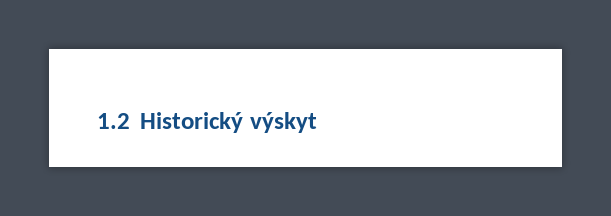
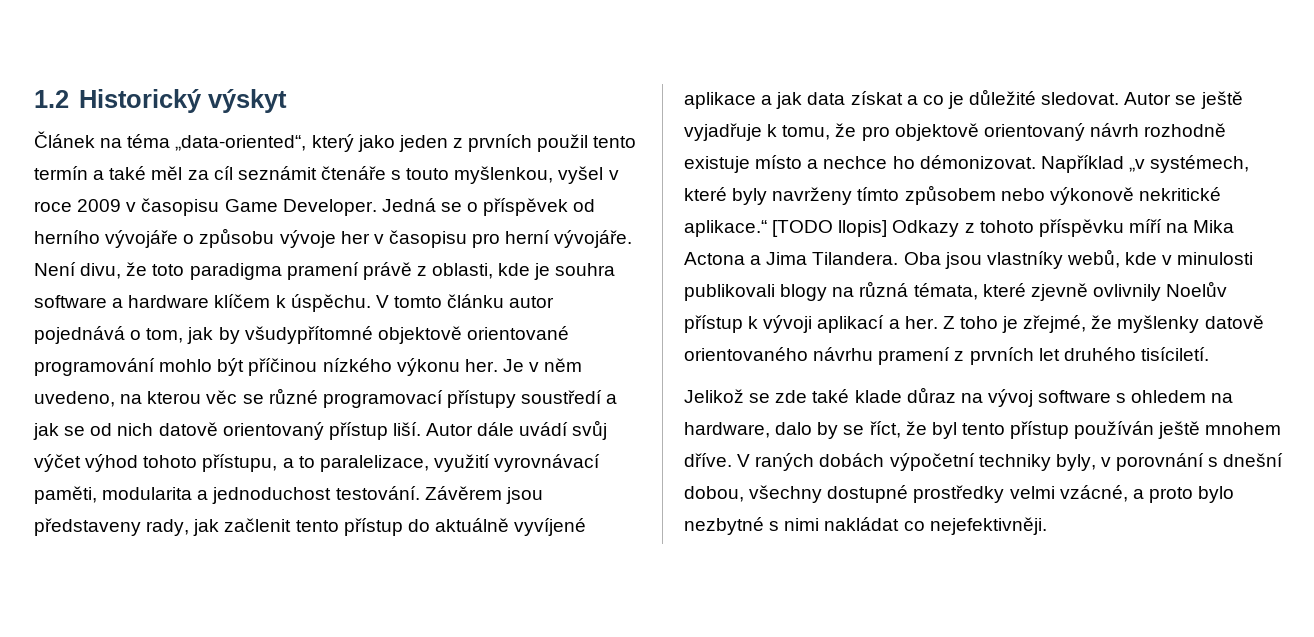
+ Článek na téma „data-oriented“, který jako jeden z prvních použil tento termín a také měl za cíl seznámit čtenáře s touto myšlenkou, vyšel v roce 2009 v časopisu Game Developer. Jedná se o příspěvek od herního vývojáře o způsobu vývoje her v časopisu pro herní vývojáře. Není divu, že toto paradigma pramení právě z oblasti, kde je souhra software a hardware klíčem k úspěchu. V tomto článku autor pojednává o tom, jak by všudypřítomné objektově orientované programování mohlo být příčinou nízkého výkonu her. Je v něm uvedeno, na kterou věc se různé programovací přístupy soustředí a jak se od nich datově orientovaný přístup liší. Autor dále uvádí svůj výčet výhod tohoto přístupu, a to paralelizace, využití vyrovnávací paměti, modularita a jednoduchost testování. Závěrem jsou představeny rady, jak začlenit tento přístup do aktuálně vyvíjené aplikace a jak data získat a co je důležité sledovat. Autor se ještě vyjadřuje k tomu, že pro objektově orientovaný návrh rozhodně existuje místo a nechce ho démonizovat. Například „v systémech, které byly navrženy tímto způsobem nebo výkonově nekritické aplikace.“ [TODO llopis] Odkazy z tohoto příspěvku míří na Mika Actona a Jima Tilandera. Oba jsou vlastníky webů, kde v minulosti publikovali blogy na různá témata, které zjevně ovlivnily Noelův přístup k vývoji aplikací a her. Z toho je zřejmé, že myšlenky datově orientovaného návrhu pramení z prvních let druhého tisíciletí.
+ Jelikož se zde také klade důraz na vývoj software s ohledem na hardware, dalo by se říct, že byl tento přístup používán ještě mnohem dříve. V raných dobách výpočetní techniky byly, v porovnání s dnešní dobou, všechny dostupné prostředky velmi vzácné, a proto bylo nezbytné s nimi nakládat co nejefektivněji.

